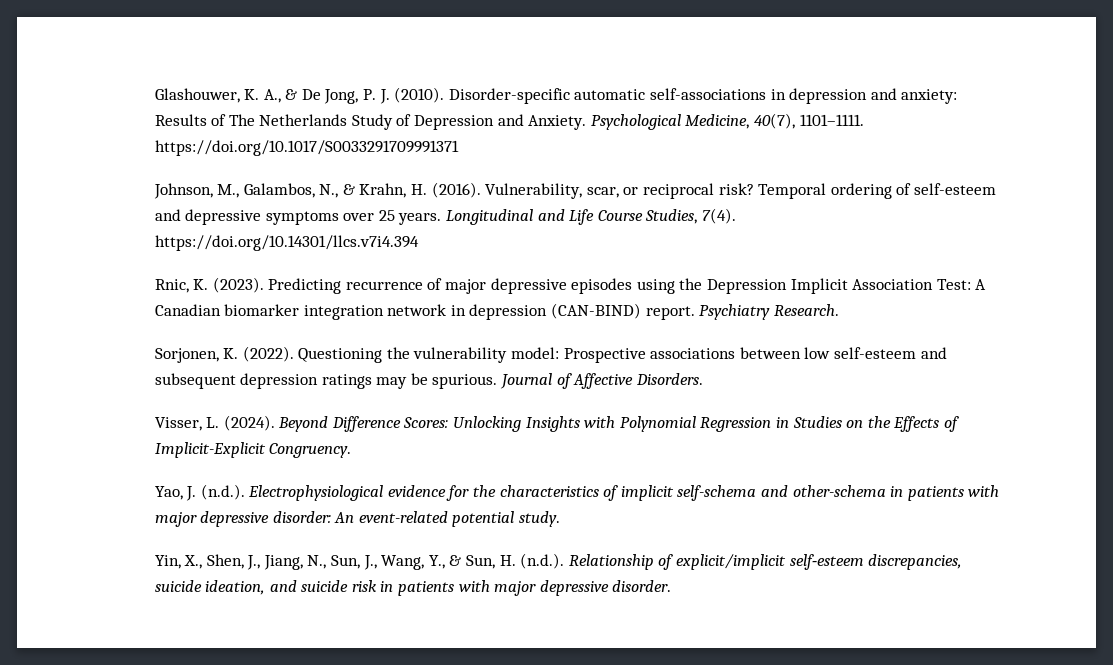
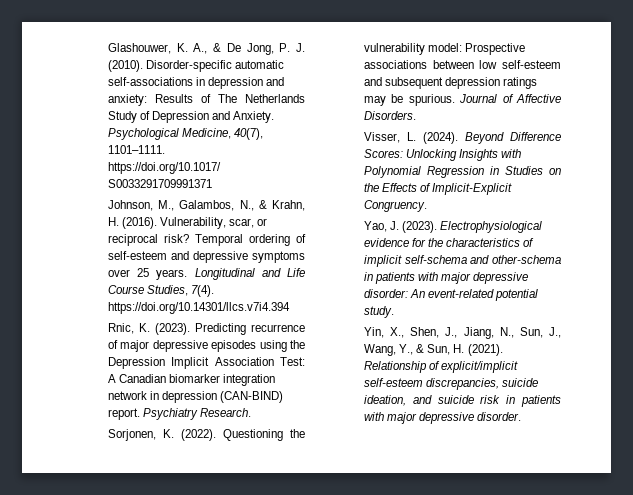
- Yao, J. (n.d.). Electrophysiological evidence for the characteristics of implicit self-schema and other-schema in patients with major depressive disorder: An event-related potential study.
+ Yao, J. (2023). Electrophysiological evidence for the characteristics of implicit self-schema and other-schema in patients with major depressive disorder: An event-related potential study.
- Yin, X., Shen, J., Jiang, N., Sun, J., Wang, Y., & Sun, H. (n.d.). Relationship of explicit/implicit self‐esteem discrepancies, suicide ideation, and suicide risk in patients with major depressive disorder.
+ Yin, X., Shen, J., Jiang, N., Sun, J., Wang, Y., & Sun, H. (2021). Relationship of explicit/implicit self‐esteem discrepancies, suicide ideation, and suicide risk in patients with major depressive disorder.

